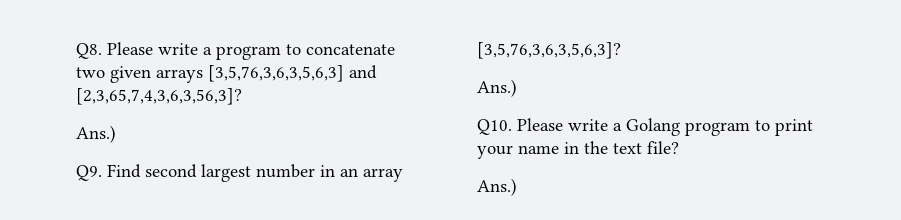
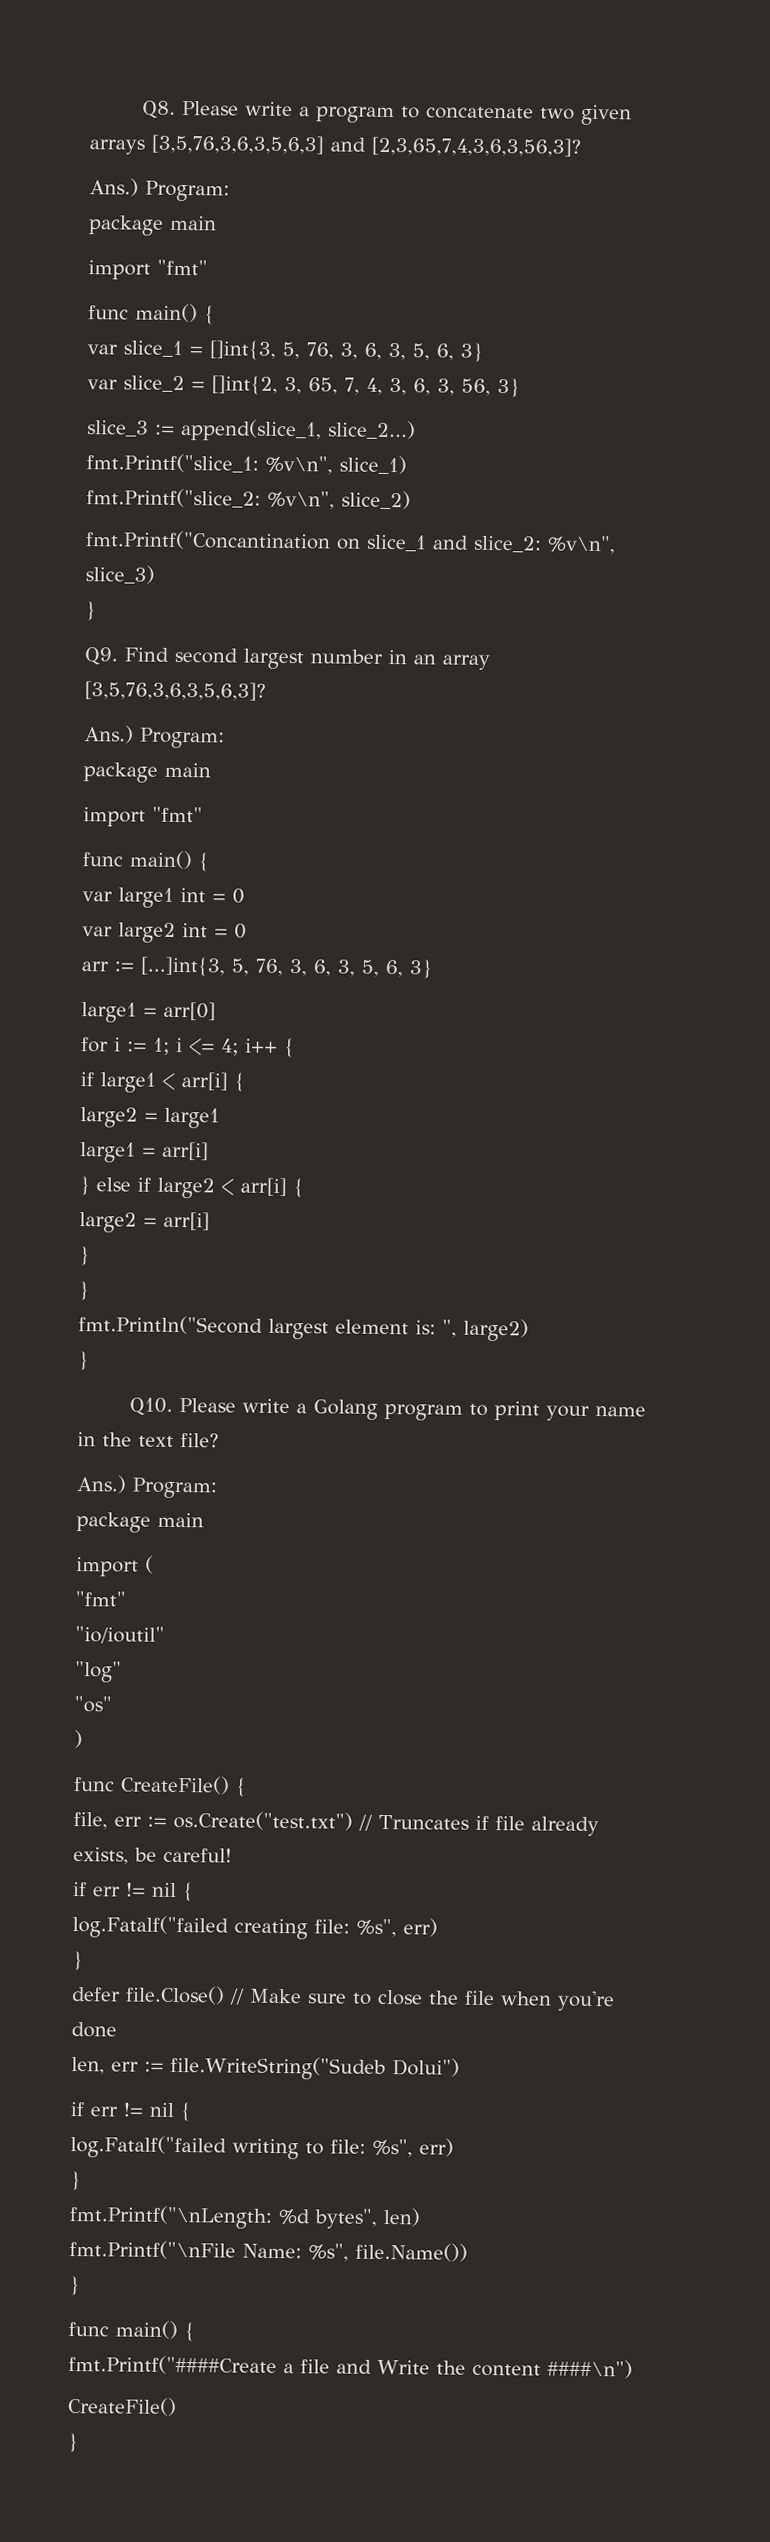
  Q8. Please write a program to concatenate two given arrays [3,5,76,3,6,3,5,6,3] and [2,3,65,7,4,3,6,3,56,3]?
- Ans.)
+ Ans.) Program:
+ package main
+ import "fmt"
+ func main() {
+ var slice_1 = []int{3, 5, 76, 3, 6, 3, 5, 6, 3}
+ var slice_2 = []int{2, 3, 65, 7, 4, 3, 6, 3, 56, 3}
+ slice_3 := append(slice_1, slice_2...)
+ fmt.Printf("slice_1: %v\n", slice_1)
+ fmt.Printf("slice_2: %v\n", slice_2)
+ fmt.Printf("Concantination on slice_1 and slice_2: %v\n", slice_3)
+ }
  Q9. Find second largest number in an array [3,5,76,3,6,3,5,6,3]?
- Ans.)
+ Ans.) Program:
+ package main
+ import "fmt"
+ func main() {
+ var large1 int = 0
+ var large2 int = 0
+ arr := [...]int{3, 5, 76, 3, 6, 3, 5, 6, 3}
+ large1 = arr[0]
+ for i := 1; i <= 4; i++ {
+ if large1 < arr[i] {
+ large2 = large1
+ large1 = arr[i]
+ } else if large2 < arr[i] {
+ large2 = arr[i]
+ }
+ }
+ fmt.Println("Second largest element is: ", large2)
+ }
  Q10. Please write a Golang program to print your name in the text file?
- Ans.)
+ Ans.) Program:
+ package main
+ import (
+ "fmt"
+ "io/ioutil"
+ "log"
+ "os"
+ )
+ func CreateFile() {
+ file, err := os.Create("test.txt") // Truncates if file already exists, be careful!
+ if err != nil {
+ log.Fatalf("failed creating file: %s", err)
+ }
+ defer file.Close() // Make sure to close the file when you're done
+ len, err := file.WriteString("Sudeb Dolui")
+ if err != nil {
+ log.Fatalf("failed writing to file: %s", err)
+ }
+ fmt.Printf("\nLength: %d bytes", len)
+ fmt.Printf("\nFile Name: %s", file.Name())
+ }
+ func main() {
+ fmt.Printf("####Create a file and Write the content ####\n")
+ CreateFile()
+ }

